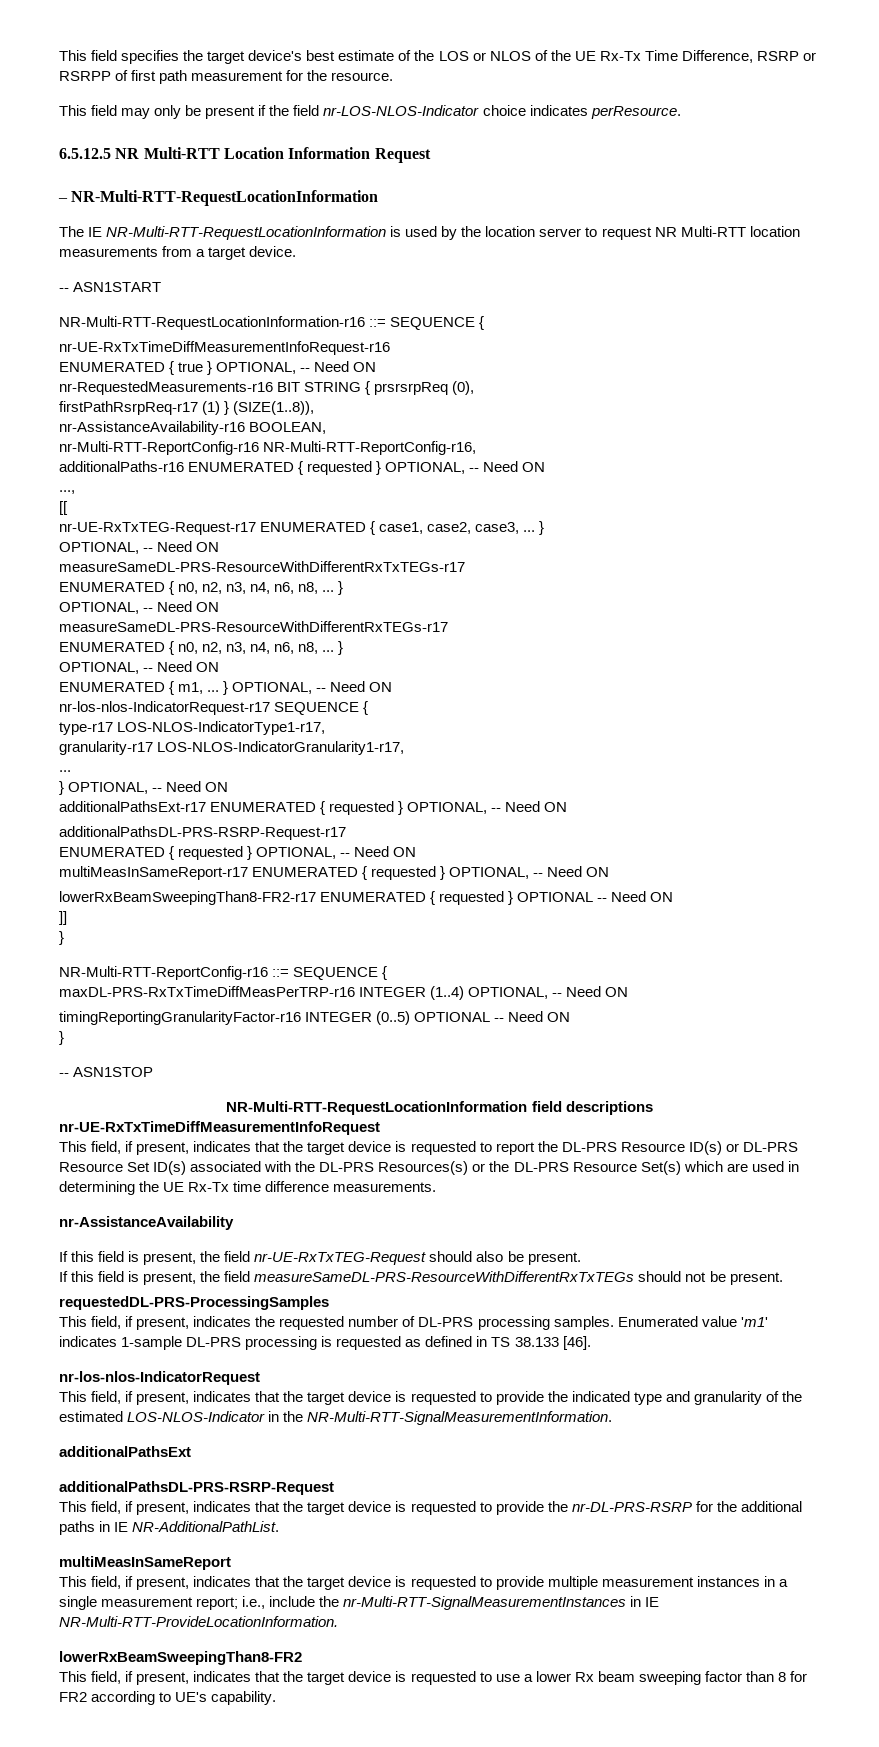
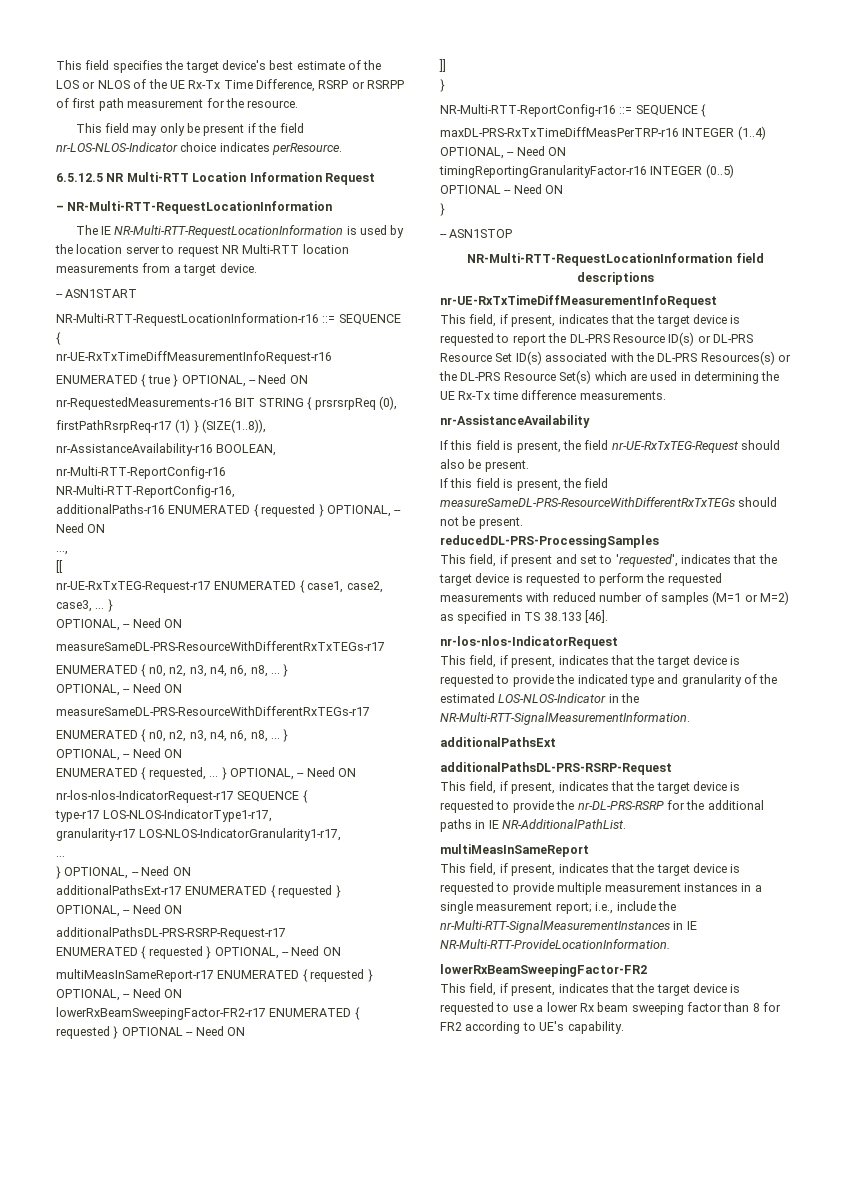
- ENUMERATED { m1, ...
+ ENUMERATED { requested, ...
- lowerRxBeamSweepingThan8-FR2-r17 ENUMERATED { requested } OPTIONAL -- Need ON
+ lowerRxBeamSweepingFactor-FR2-r17 ENUMERATED { requested } OPTIONAL -- Need ON
- requestedDL-PRS-ProcessingSamples
- This field, if present, indicates the requested number of DL-PRS processing samples. Enumerated value 'm1' indicates 1-sample DL-PRS processing is requested as defined in TS 38.133 [46].
+ reducedDL-PRS-ProcessingSamples
+ This field, if present and set to 'requested', indicates that the target device is requested to perform the requested measurements with reduced number of samples (M=1 or M=2) as specified in TS 38.133 [46].
- lowerRxBeamSweepingThan8-FR2
+ lowerRxBeamSweepingFactor-FR2

